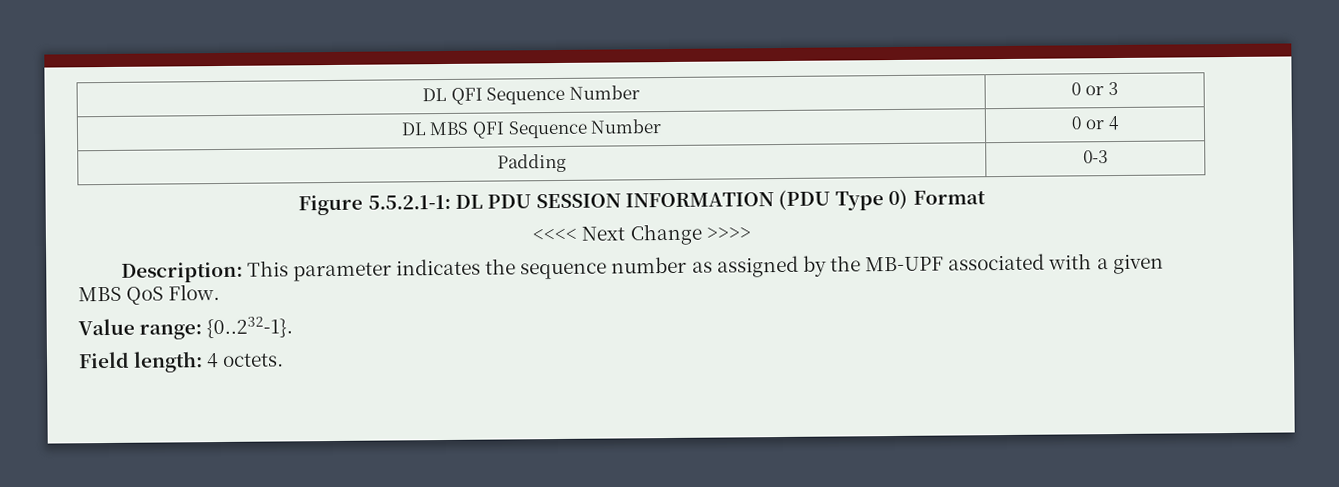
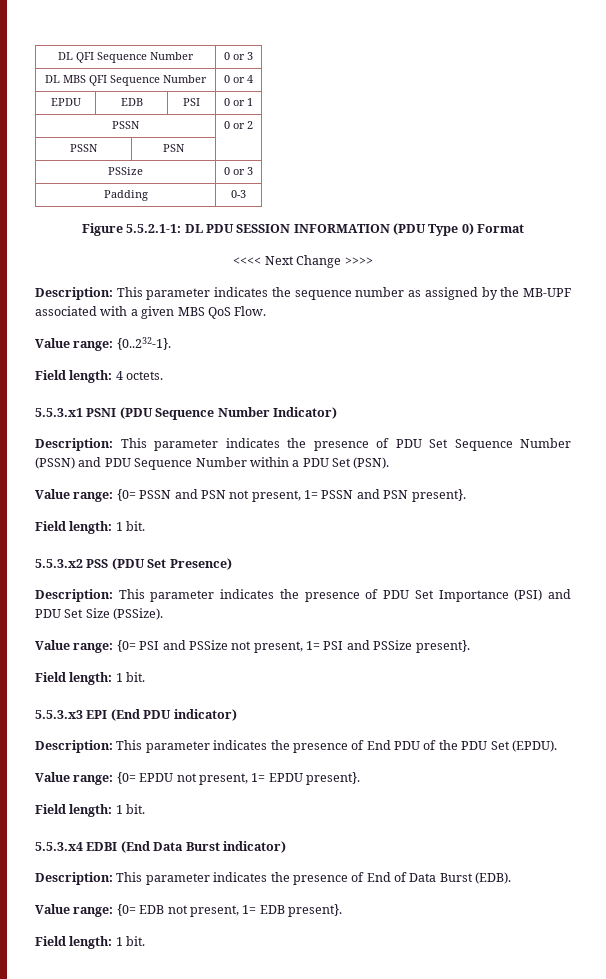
+ EPDU | EDB | PSI | 0 or 1
+ PSSN | 0 or 2
+ PSSN | PSN |
+ PSSize | 0 or 3
+ 5.5.3.x1 PSNI (PDU Sequence Number Indicator)
+ Description: This parameter indicates the presence of PDU Set Sequence Number (PSSN) and PDU Sequence Number within a PDU Set (PSN).
+ Value range: {0= PSSN and PSN not present, 1= PSSN and PSN present}.
+ Field length: 1 bit.
+ 5.5.3.x2 PSS (PDU Set Presence)
+ Description: This parameter indicates the presence of PDU Set Importance (PSI) and PDU Set Size (PSSize).
+ Value range: {0= PSI and PSSize not present, 1= PSI and PSSize present}.
+ Field length: 1 bit.
+ 5.5.3.x3 EPI (End PDU indicator)
+ Description: This parameter indicates the presence of End PDU of the PDU Set (EPDU).
+ Value range: {0= EPDU not present, 1= EPDU present}.
+ Field length: 1 bit.
+ 5.5.3.x4 EDBI (End Data Burst indicator)
+ Description: This parameter indicates the presence of End of Data Burst (EDB).
+ Value range: {0= EDB not present, 1= EDB present}.
+ Field length: 1 bit.

